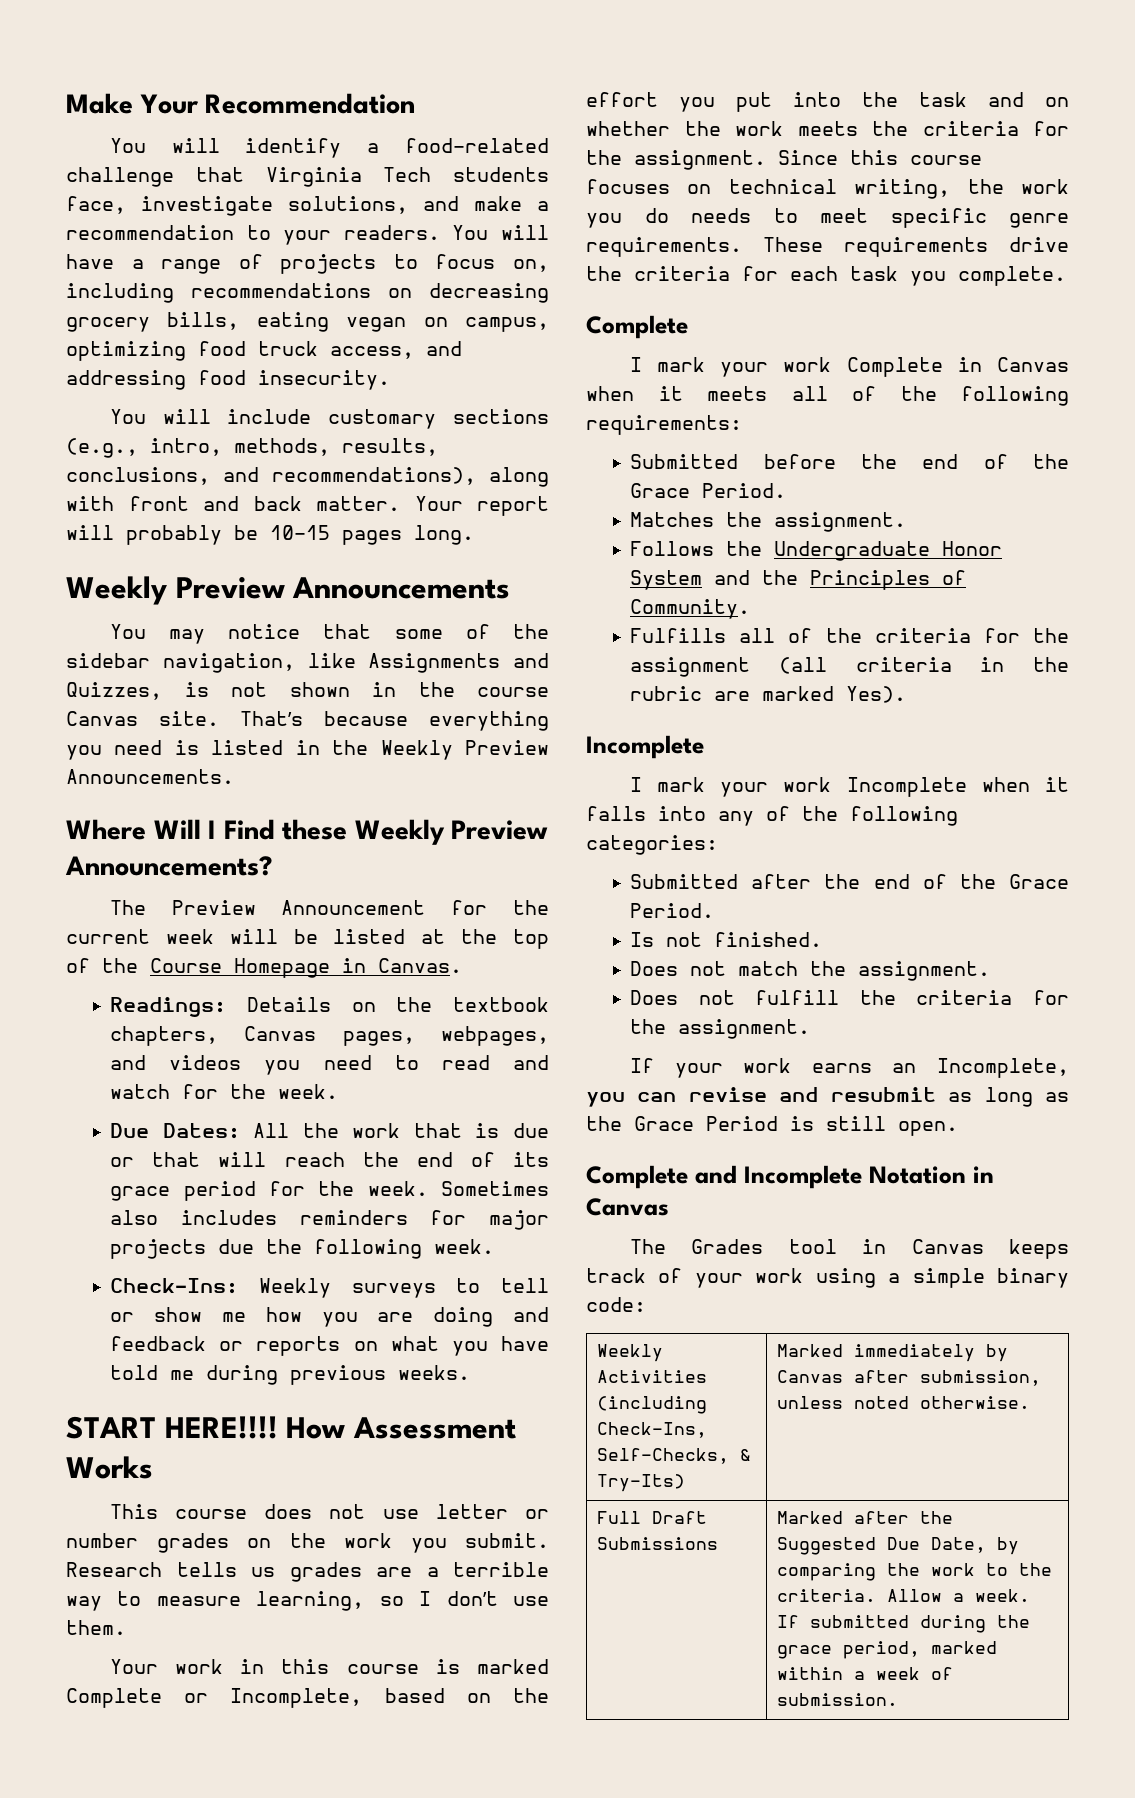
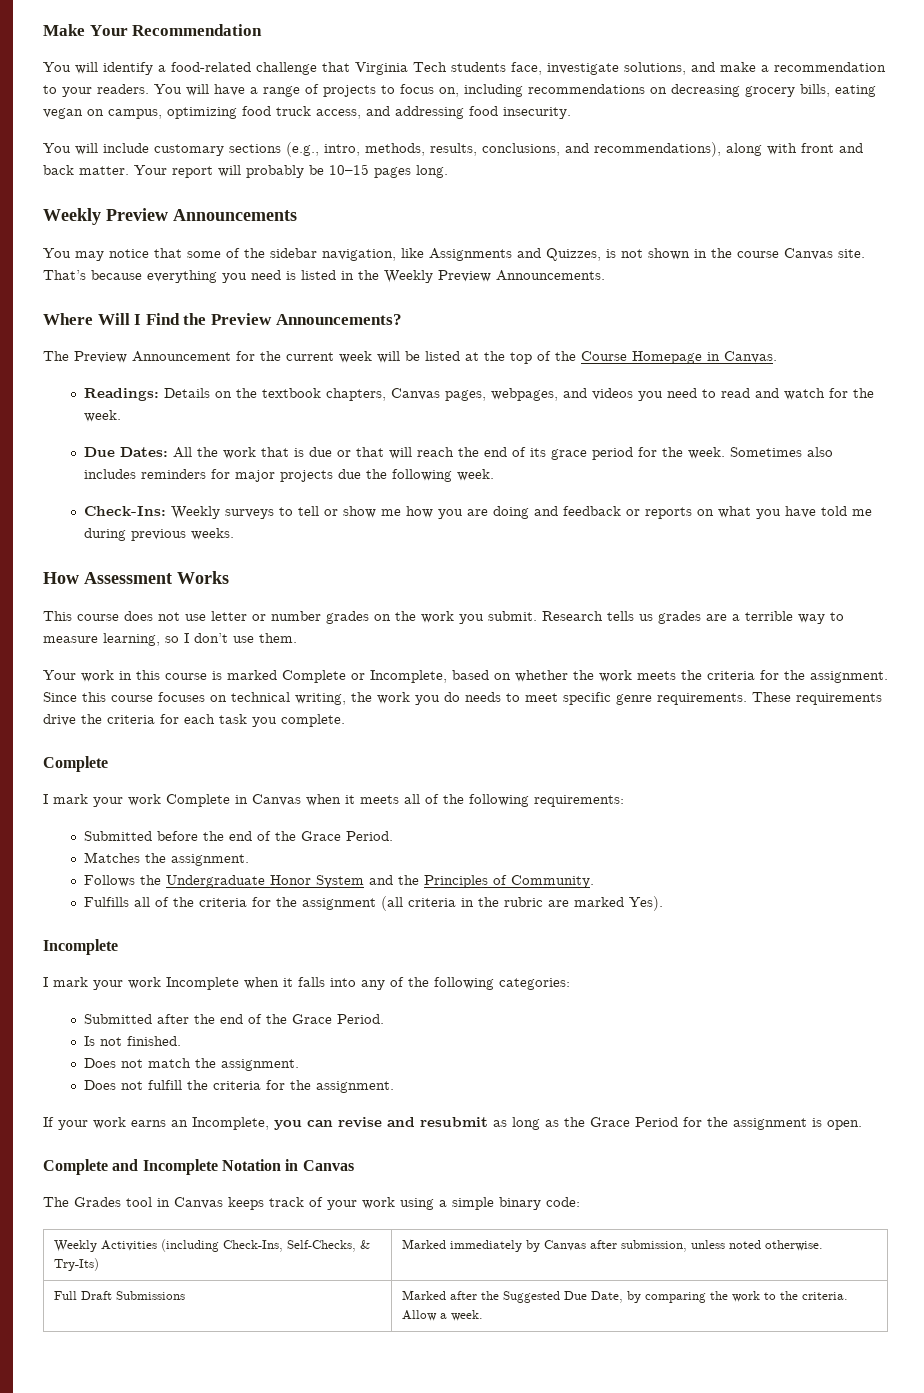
- Where Will I Find these Weekly Preview Announcements?
+ Where Will I Find the Preview Announcements?
- START HERE!!!!
- Your work in this course is marked Complete or Incomplete, based on the effort you put into the task and on whether the work meets the criteria for the assignment.
+ Your work in this course is marked Complete or Incomplete, based on whether the work meets the criteria for the assignment.
- If your work earns an Incomplete, you can revise and resubmit as long as the Grace Period is still open.
+ If your work earns an Incomplete, you can revise and resubmit as long as the Grace Period for the assignment is open.
- Full Draft Submissions | Marked after the Suggested Due Date, by comparing the work to the criteria. Allow a week. If submitted during the grace period, marked within a week of submission.
+ Full Draft Submissions | Marked after the Suggested Due Date, by comparing the work to the criteria. Allow a week.

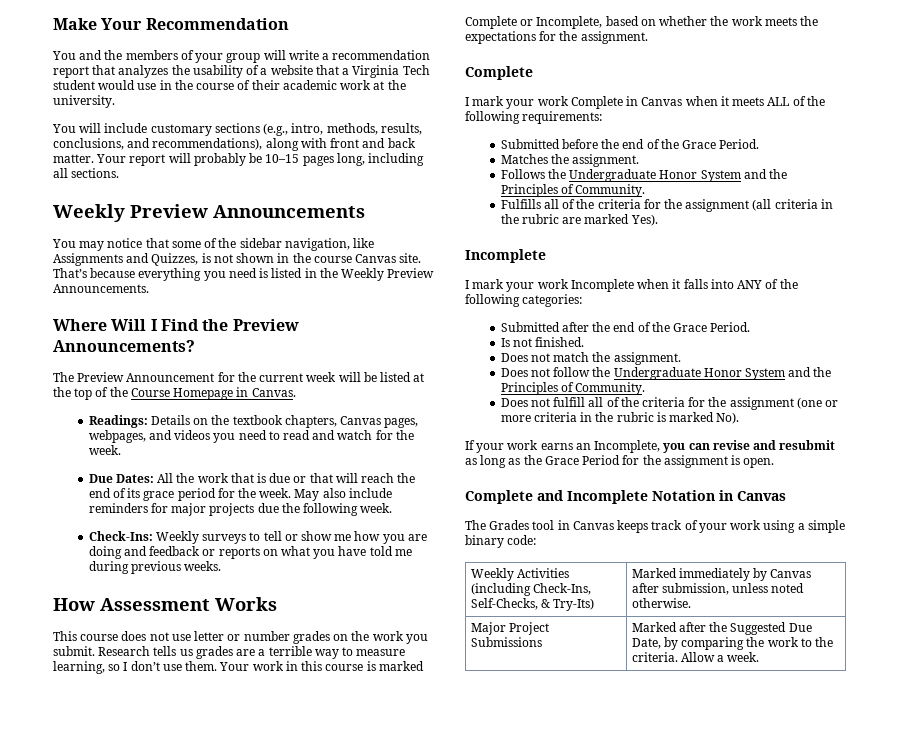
- You will identify a food-related challenge that Virginia Tech students face, investigate solutions, and make a recommendation to your readers. You will have a range of projects to focus on, including recommendations on decreasing grocery bills, eating vegan on campus, optimizing food truck access, and addressing food insecurity.
+ You and the members of your group will write a recommendation report that analyzes the usability of a website that a Virginia Tech student would use in the course of their academic work at the university.
- Your report will probably be 10–15 pages long.
+ Your report will probably be 10–15 pages long, including all sections.
- Sometimes also includes reminders for major projects due the following week.
+ May also include reminders for major projects due the following week.
- Research tells us grades are a terrible way to measure learning, so I don’t use them.
- Your work in this course is marked Complete or Incomplete, based on whether the work meets the criteria for the assignment. Since this course focuses on technical writing, the work you do needs to meet specific genre requirements. These requirements drive the criteria for each task you complete.
+ Research tells us grades are a terrible way to measure learning, so I don’t use them. Your work in this course is marked Complete or Incomplete, based on whether the work meets the expectations for the assignment.
- I mark your work Complete in Canvas when it meets all of the following requirements:
+ I mark your work Complete in Canvas when it meets ALL of the following requirements:
- I mark your work Incomplete when it falls into any of the following categories:
+ I mark your work Incomplete when it falls into ANY of the following categories:
+ Does not follow the Undergraduate Honor System and the Principles of Community.
- Does not fulfill the criteria for the assignment.
+ Does not fulfill all of the criteria for the assignment (one or more criteria in the rubric is marked No).
- Full Draft Submissions | Marked after the Suggested Due Date, by comparing the work to the criteria. Allow a week.
+ Major Project Submissions | Marked after the Suggested Due Date, by comparing the work to the criteria. Allow a week.

